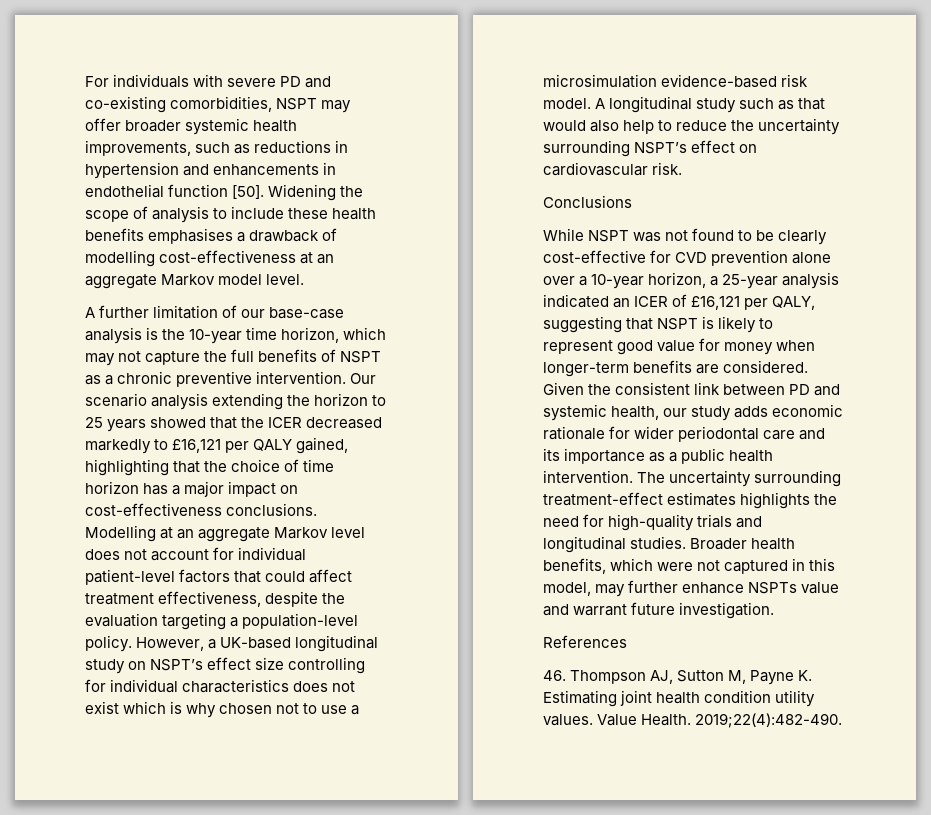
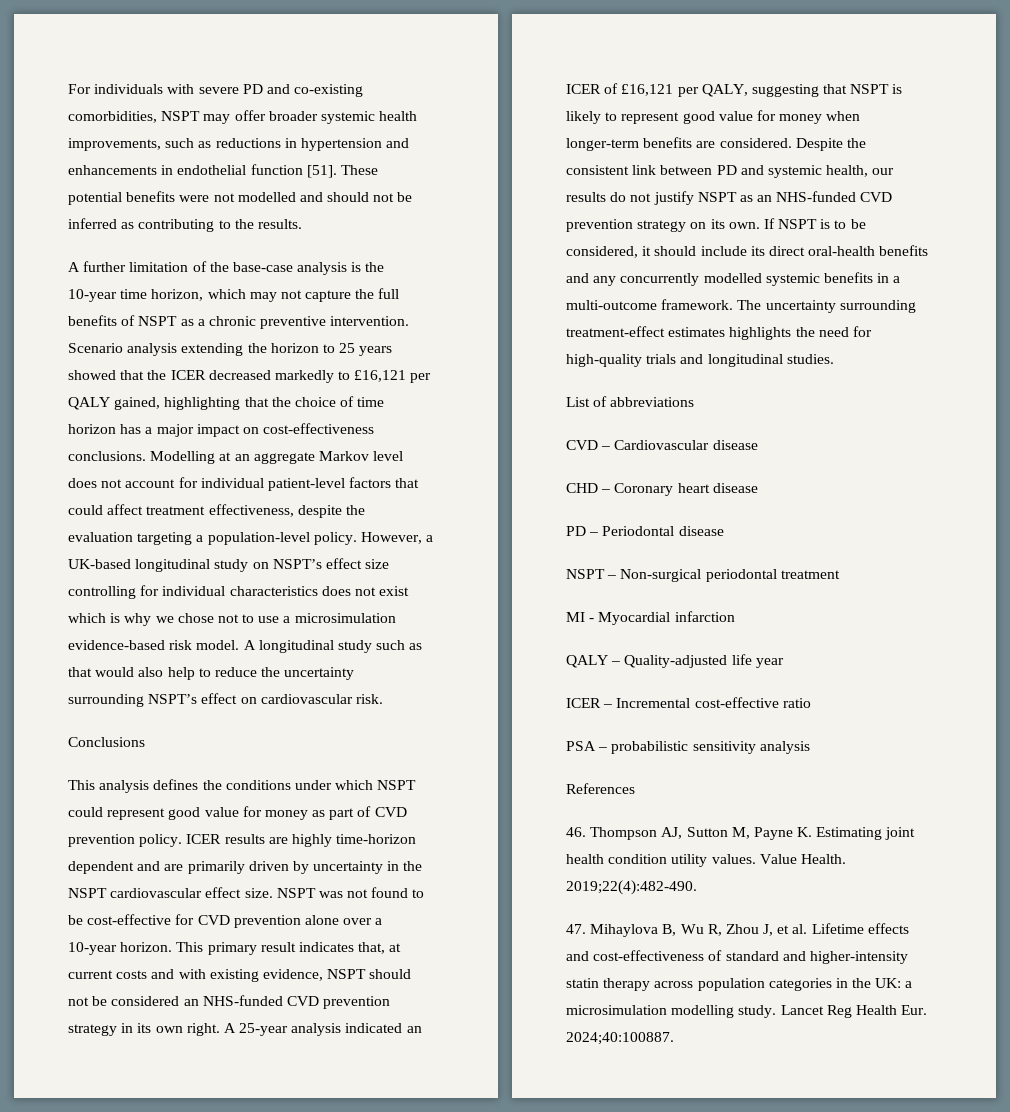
- For individuals with severe PD and co-existing comorbidities, NSPT may offer broader systemic health improvements, such as reductions in hypertension and enhancements in endothelial function [50]. Widening the scope of analysis to include these health benefits emphasises a drawback of modelling cost-effectiveness at an aggregate Markov model level.
+ For individuals with severe PD and co-existing comorbidities, NSPT may offer broader systemic health improvements, such as reductions in hypertension and enhancements in endothelial function [51]. These potential benefits were not modelled and should not be inferred as contributing to the results.
- A further limitation of our base-case analysis is the 10-year time horizon, which may not capture the full benefits of NSPT as a chronic preventive intervention.
+ A further limitation of the base-case analysis is the 10-year time horizon, which may not capture the full benefits of NSPT as a chronic preventive intervention.
- Our scenario analysis extending the horizon to 25 years showed that the ICER decreased markedly to £16,121 per QALY gained, highlighting that the choice of time horizon has a major impact on cost-effectiveness conclusions.
+ Scenario analysis extending the horizon to 25 years showed that the ICER decreased markedly to £16,121 per QALY gained, highlighting that the choice of time horizon has a major impact on cost-effectiveness conclusions.
- However, a UK-based longitudinal study on NSPT’s effect size controlling for individual characteristics does not exist which is why chosen not to use a microsimulation evidence-based risk model.
+ However, a UK-based longitudinal study on NSPT’s effect size controlling for individual characteristics does not exist which is why we chose not to use a microsimulation evidence-based risk model.
- While NSPT was not found to be clearly cost-effective for CVD prevention alone over a 10-year horizon, a 25-year analysis indicated an ICER of £16,121 per QALY, suggesting that NSPT is likely to represent good value for money when longer-term benefits are considered.
+ This analysis defines the conditions under which NSPT could represent good value for money as part of CVD prevention policy. ICER results are highly time-horizon dependent and are primarily driven by uncertainty in the NSPT cardiovascular effect size. NSPT was not found to be cost-effective for CVD prevention alone over a 10-year horizon. This primary result indicates that, at current costs and with existing evidence, NSPT should not be considered an NHS-funded CVD prevention strategy in its own right. A 25-year analysis indicated an ICER of £16,121 per QALY, suggesting that NSPT is likely to represent good value for money when longer-term benefits are considered.
- Given the consistent link between PD and systemic health, our study adds economic rationale for wider periodontal care and its importance as a public health intervention.
+ Despite the consistent link between PD and systemic health, our results do not justify NSPT as an NHS-funded CVD prevention strategy on its own. If NSPT is to be considered, it should include its direct oral-health benefits and any concurrently modelled systemic benefits in a multi-outcome framework.
- The uncertainty surrounding treatment-effect estimates highlights the need for high-quality trials and longitudinal studies. Broader health benefits, which were not captured in this model, may further enhance NSPTs value and warrant future investigation.
+ The uncertainty surrounding treatment-effect estimates highlights the need for high-quality trials and longitudinal studies.
+ List of abbreviations
+ CVD – Cardiovascular disease
+ CHD – Coronary heart disease
+ PD – Periodontal disease
+ NSPT – Non-surgical periodontal treatment
+ MI - Myocardial infarction
+ QALY – Quality-adjusted life year
+ ICER – Incremental cost-effective ratio
+ PSA – probabilistic sensitivity analysis
+ 47. Mihaylova B, Wu R, Zhou J, et al. Lifetime effects and cost-effectiveness of standard and higher-intensity statin therapy across population categories in the UK: a microsimulation modelling study. Lancet Reg Health Eur. 2024;40:100887.

